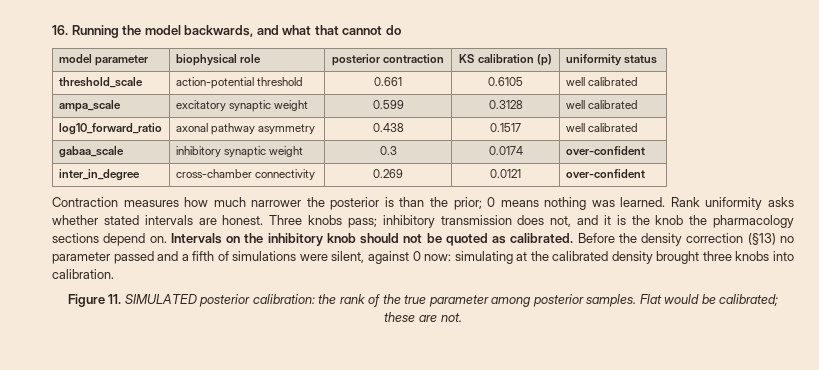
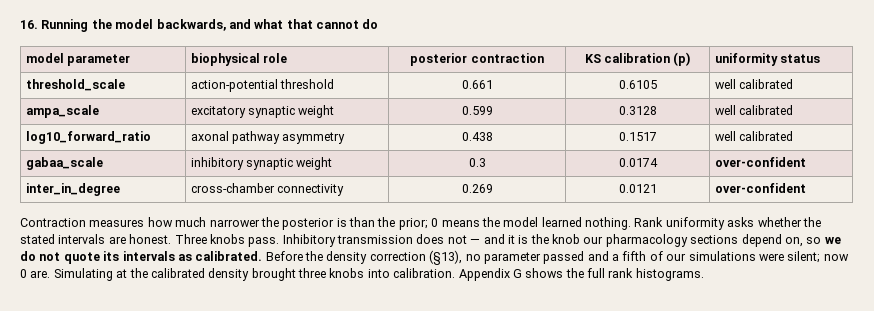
- Contraction measures how much narrower the posterior is than the prior; 0 means nothing was learned.
+ Contraction measures how much narrower the posterior is than the prior; 0 means the model learned nothing.
- Rank uniformity asks whether stated intervals are honest.
+ Rank uniformity asks whether the stated intervals are honest.
- Three knobs pass; inhibitory transmission does not, and it is the knob the pharmacology sections depend on. Intervals on the inhibitory knob should not be quoted as calibrated.
+ Three knobs pass. Inhibitory transmission does not — and it is the knob our pharmacology sections depend on, so we do not quote its intervals as calibrated.
- Before the density correction (§13) no parameter passed and a fifth of simulations were silent, against 0 now: simulating at the calibrated density brought three knobs into calibration.
- Figure 11. SIMULATED posterior calibration: the rank of the true parameter among posterior samples. Flat would be calibrated; these are not.
+ Before the density correction (§13), no parameter passed and a fifth of our simulations were silent; now 0 are. Simulating at the calibrated density brought three knobs into calibration. Appendix G shows the full rank histograms.

